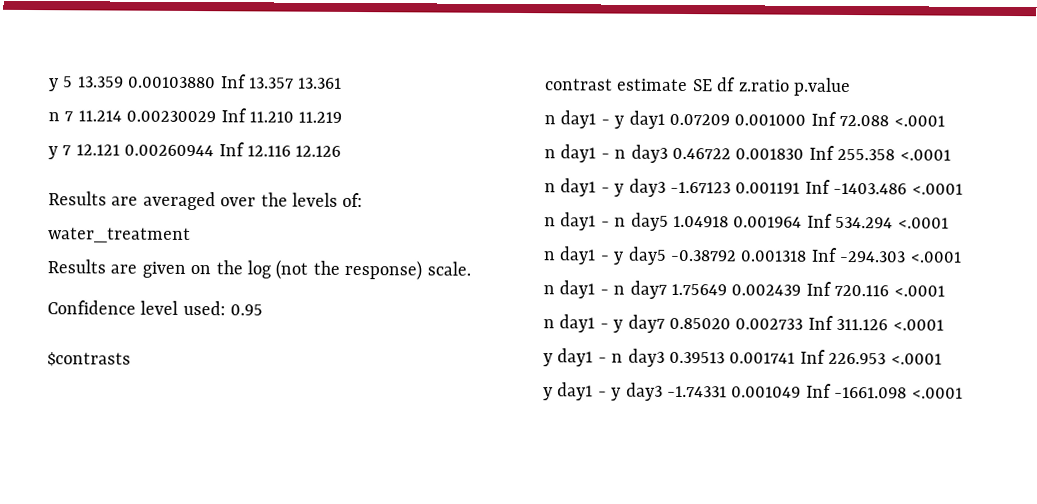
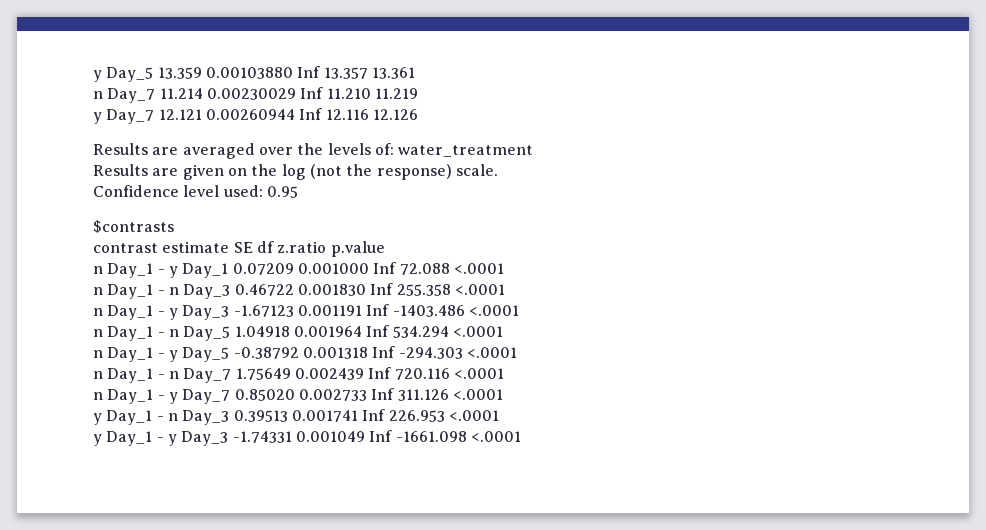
- y 5 13.359 0.00103880 Inf 13.357 13.361
+ y Day_5 13.359 0.00103880 Inf 13.357 13.361
- n 7 11.214 0.00230029 Inf 11.210 11.219
+ n Day_7 11.214 0.00230029 Inf 11.210 11.219
- y 7 12.121 0.00260944 Inf 12.116 12.126
+ y Day_7 12.121 0.00260944 Inf 12.116 12.126
- n day1 - y day1 0.07209 0.001000 Inf 72.088 <.0001
+ n Day_1 - y Day_1 0.07209 0.001000 Inf 72.088 <.0001
- n day1 - n day3 0.46722 0.001830 Inf 255.358 <.0001
+ n Day_1 - n Day_3 0.46722 0.001830 Inf 255.358 <.0001
- n day1 - y day3 -1.67123 0.001191 Inf -1403.486 <.0001
+ n Day_1 - y Day_3 -1.67123 0.001191 Inf -1403.486 <.0001
- n day1 - n day5 1.04918 0.001964 Inf 534.294 <.0001
+ n Day_1 - n Day_5 1.04918 0.001964 Inf 534.294 <.0001
- n day1 - y day5 -0.38792 0.001318 Inf -294.303 <.0001
+ n Day_1 - y Day_5 -0.38792 0.001318 Inf -294.303 <.0001
- n day1 - n day7 1.75649 0.002439 Inf 720.116 <.0001
+ n Day_1 - n Day_7 1.75649 0.002439 Inf 720.116 <.0001
- n day1 - y day7 0.85020 0.002733 Inf 311.126 <.0001
+ n Day_1 - y Day_7 0.85020 0.002733 Inf 311.126 <.0001
- y day1 - n day3 0.39513 0.001741 Inf 226.953 <.0001
+ y Day_1 - n Day_3 0.39513 0.001741 Inf 226.953 <.0001
- y day1 - y day3 -1.74331 0.001049 Inf -1661.098 <.0001
+ y Day_1 - y Day_3 -1.74331 0.001049 Inf -1661.098 <.0001

